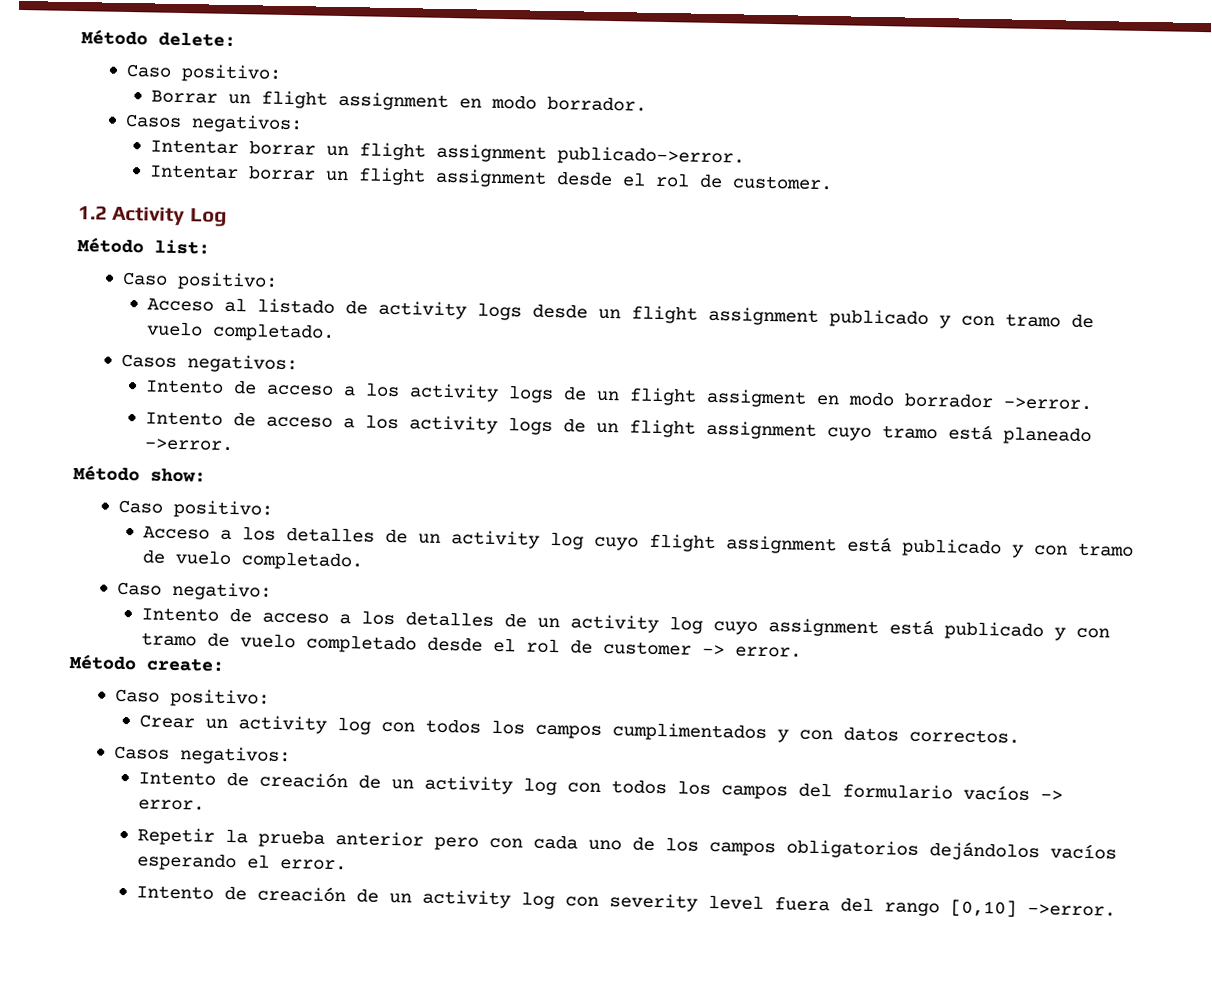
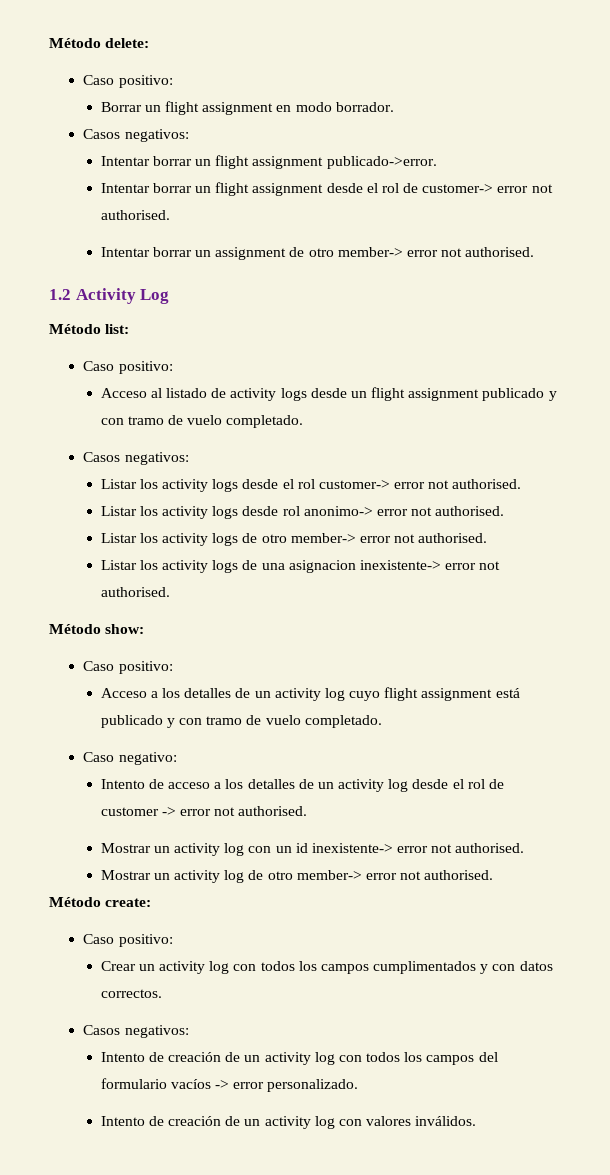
- Intentar borrar un flight assignment desde el rol de customer.
+ Intentar borrar un flight assignment desde el rol de customer-> error not authorised.
+ Intentar borrar un assignment de otro member-> error not authorised.
- Intento de acceso a los activity logs de un flight assigment en modo borrador ->error.
- Intento de acceso a los activity logs de un flight assignment cuyo tramo está planeado ->error.
+ Listar los activity logs desde el rol customer-> error not authorised.
+ Listar los activity logs desde rol anonimo-> error not authorised.
+ Listar los activity logs de otro member-> error not authorised.
+ Listar los activity logs de una asignacion inexistente-> error not authorised.
- Intento de acceso a los detalles de un activity log cuyo assignment está publicado y con tramo de vuelo completado desde el rol de customer -> error.
+ Intento de acceso a los detalles de un activity log desde el rol de customer -> error not authorised.
+ Mostrar un activity log con un id inexistente-> error not authorised.
+ Mostrar un activity log de otro member-> error not authorised.
- Intento de creación de un activity log con todos los campos del formulario vacíos -> error.
- Repetir la prueba anterior pero con cada uno de los campos obligatorios dejándolos vacíos esperando el error.
- Intento de creación de un activity log con severity level fuera del rango [0,10] ->error.
+ Intento de creación de un activity log con todos los campos del formulario vacíos -> error personalizado.
+ Intento de creación de un activity log con valores inválidos.

